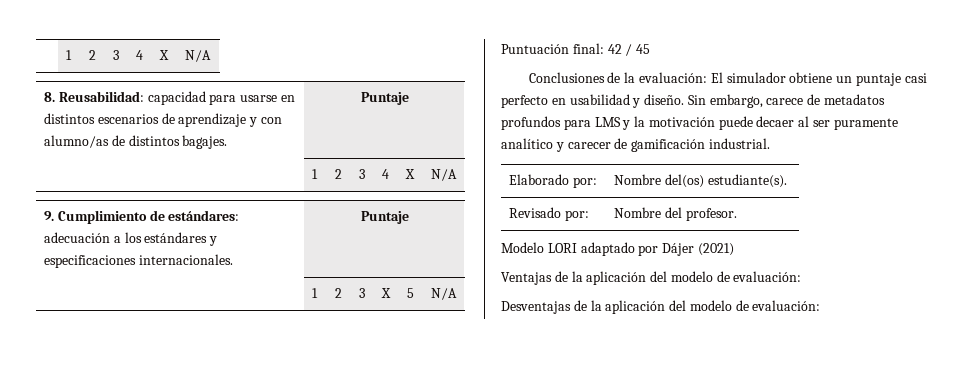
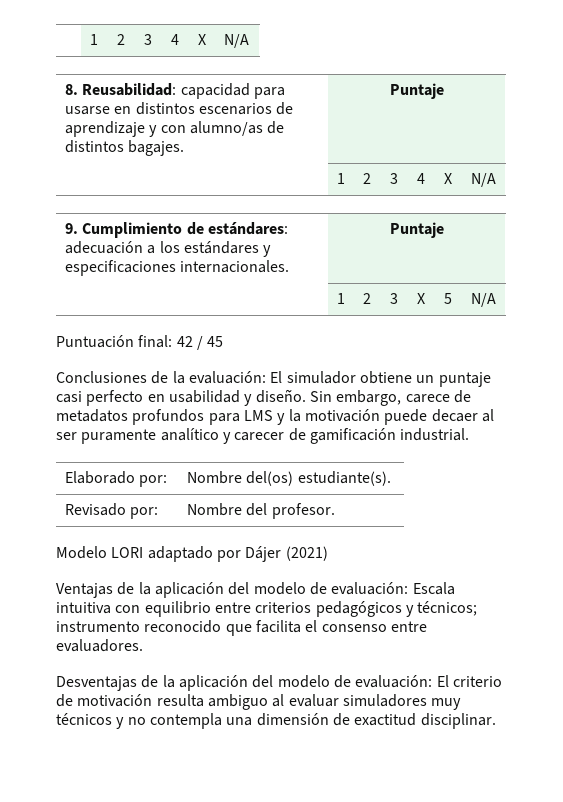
- Ventajas de la aplicación del modelo de evaluación:
+ Ventajas de la aplicación del modelo de evaluación: Escala intuitiva con equilibrio entre criterios pedagógicos y técnicos; instrumento reconocido que facilita el consenso entre evaluadores.
- Desventajas de la aplicación del modelo de evaluación:
+ Desventajas de la aplicación del modelo de evaluación: El criterio de motivación resulta ambiguo al evaluar simuladores muy técnicos y no contempla una dimensión de exactitud disciplinar.

